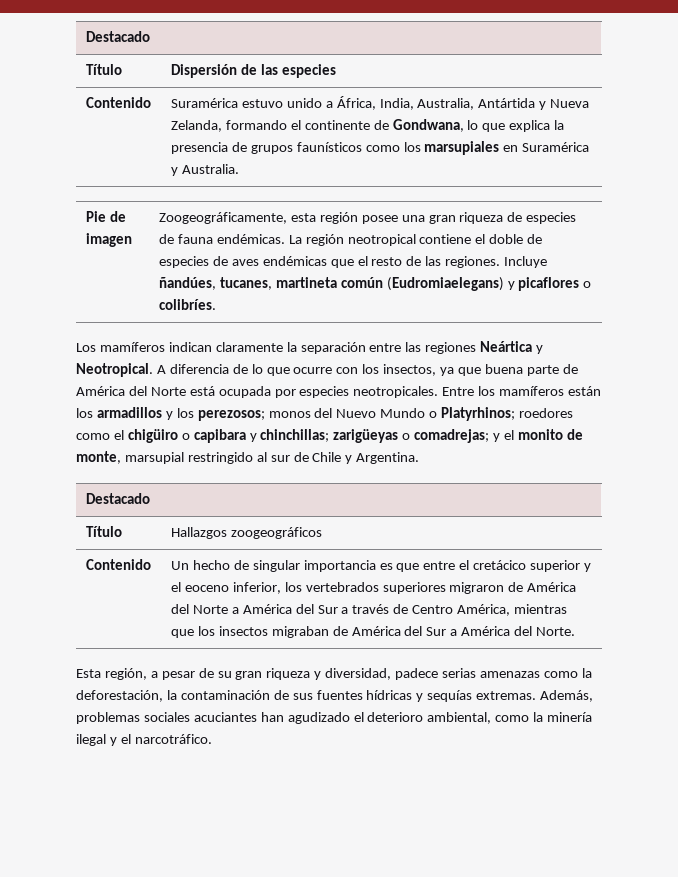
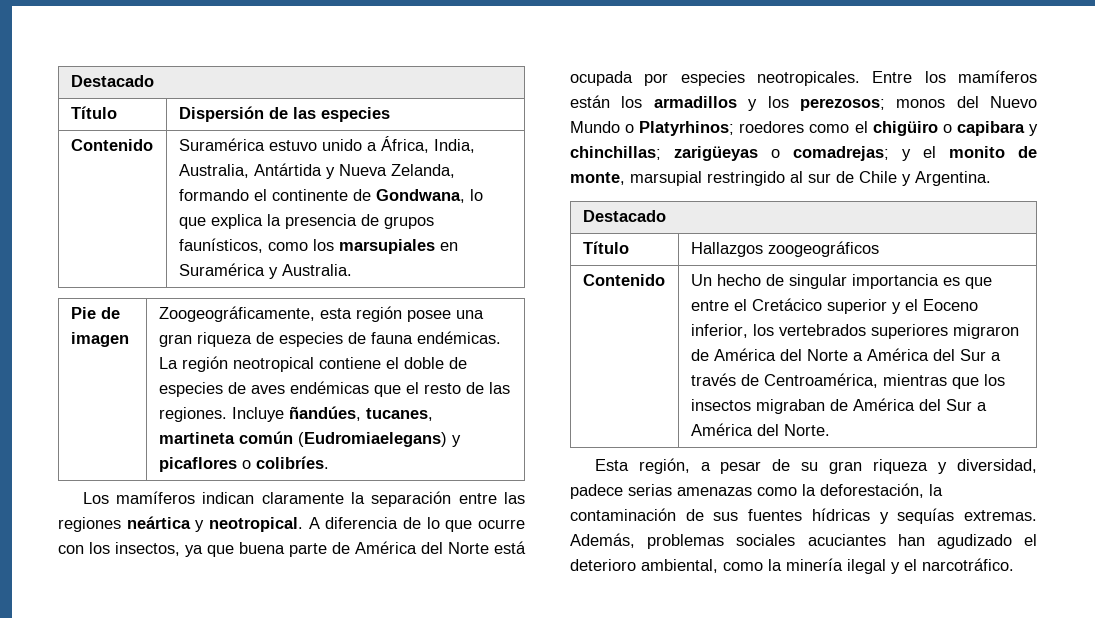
- Contenido | Suramérica estuvo unido a África, India, Australia, Antártida y Nueva Zelanda, formando el continente de Gondwana, lo que explica la presencia de grupos faunísticos como los marsupiales en Suramérica y Australia.
+ Contenido | Suramérica estuvo unido a África, India, Australia, Antártida y Nueva Zelanda, formando el continente de Gondwana, lo que explica la presencia de grupos faunísticos, como los marsupiales en Suramérica y Australia.
- Los mamíferos indican claramente la separación entre las regiones Neártica y Neotropical.
+ Los mamíferos indican claramente la separación entre las regiones neártica y neotropical.
- Un hecho de singular importancia es que entre el cretácico superior y el eoceno inferior, los vertebrados superiores migraron de América del Norte a América del Sur a través de Centro América, mientras que los insectos migraban de América del Sur a América del Norte.
+ Un hecho de singular importancia es que entre el Cretácico superior y el Eoceno inferior, los vertebrados superiores migraron de América del Norte a América del Sur a través de Centroamérica, mientras que los insectos migraban de América del Sur a América del Norte.

